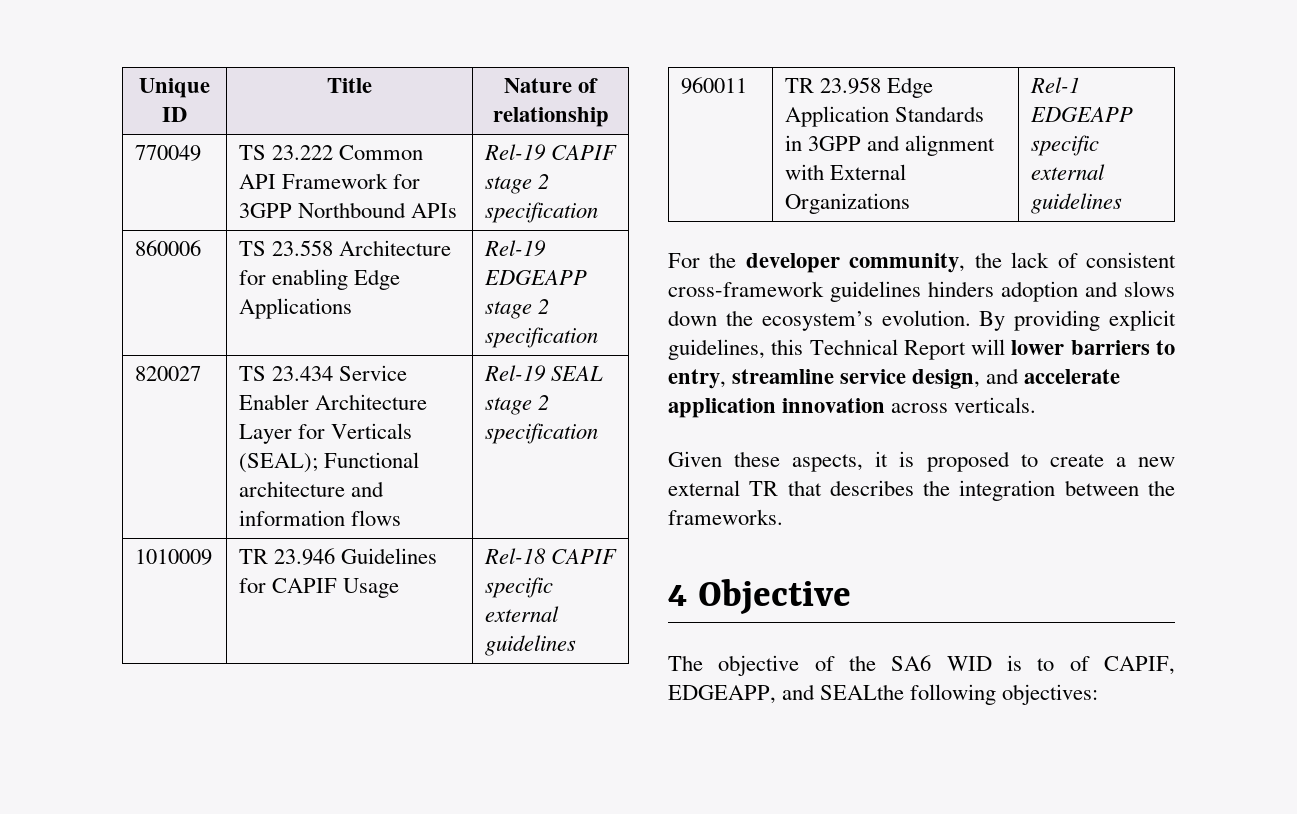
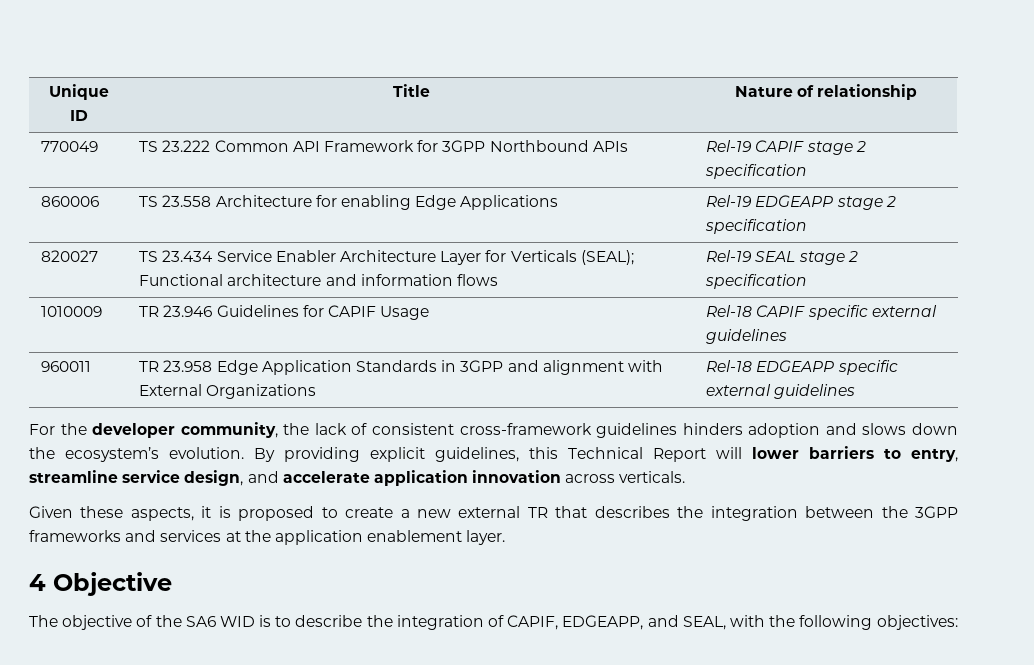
- 960011 | TR 23.958 Edge Application Standards in 3GPP and alignment with External Organizations | Rel-1 EDGEAPP specific external guidelines
+ 960011 | TR 23.958 Edge Application Standards in 3GPP and alignment with External Organizations | Rel-18 EDGEAPP specific external guidelines
- Given these aspects, it is proposed to create a new external TR that describes the integration between the frameworks.
+ Given these aspects, it is proposed to create a new external TR that describes the integration between the 3GPP frameworks and services at the application enablement layer.
- The objective of the SA6 WID is to of CAPIF, EDGEAPP, and SEALthe following objectives:
+ The objective of the SA6 WID is to describe the integration of CAPIF, EDGEAPP, and SEAL, with the following objectives:

